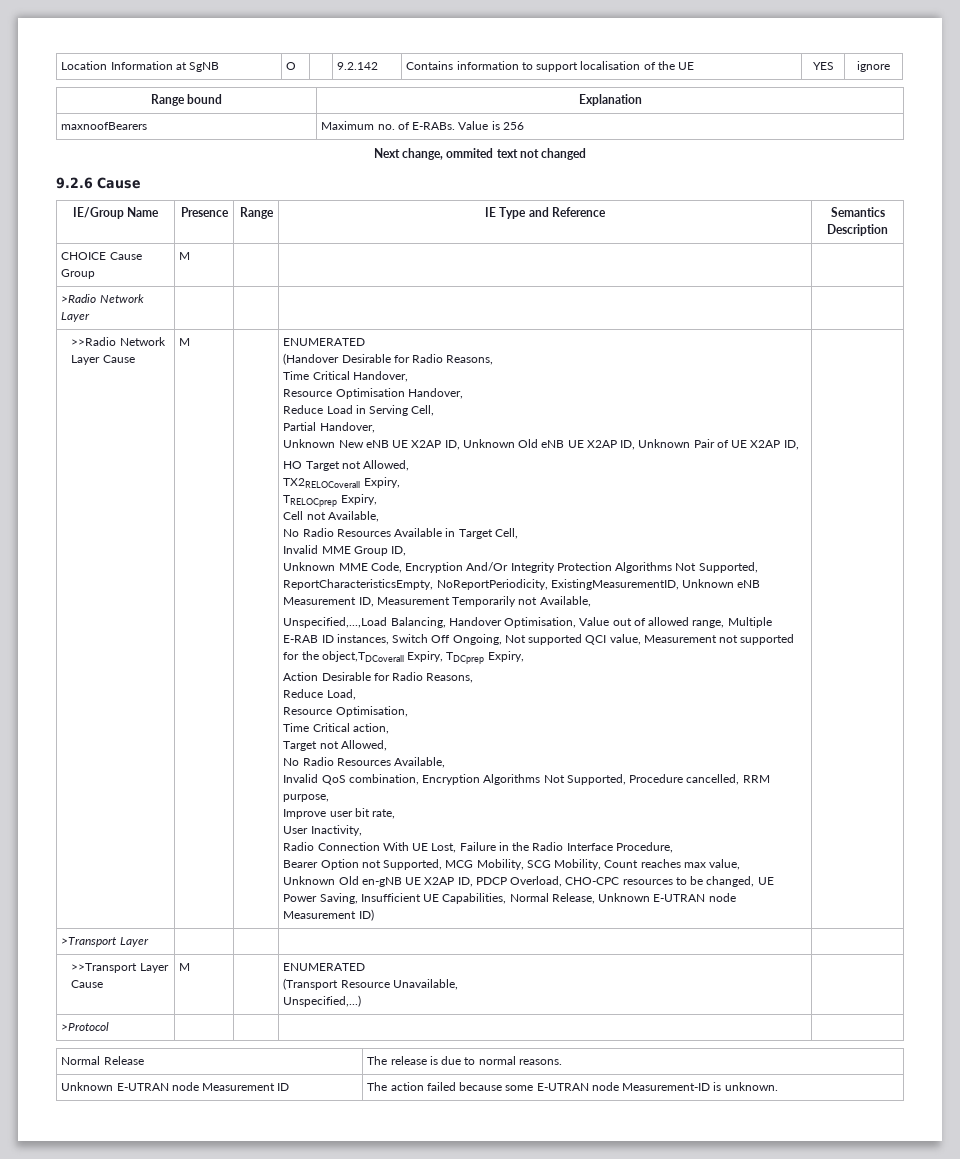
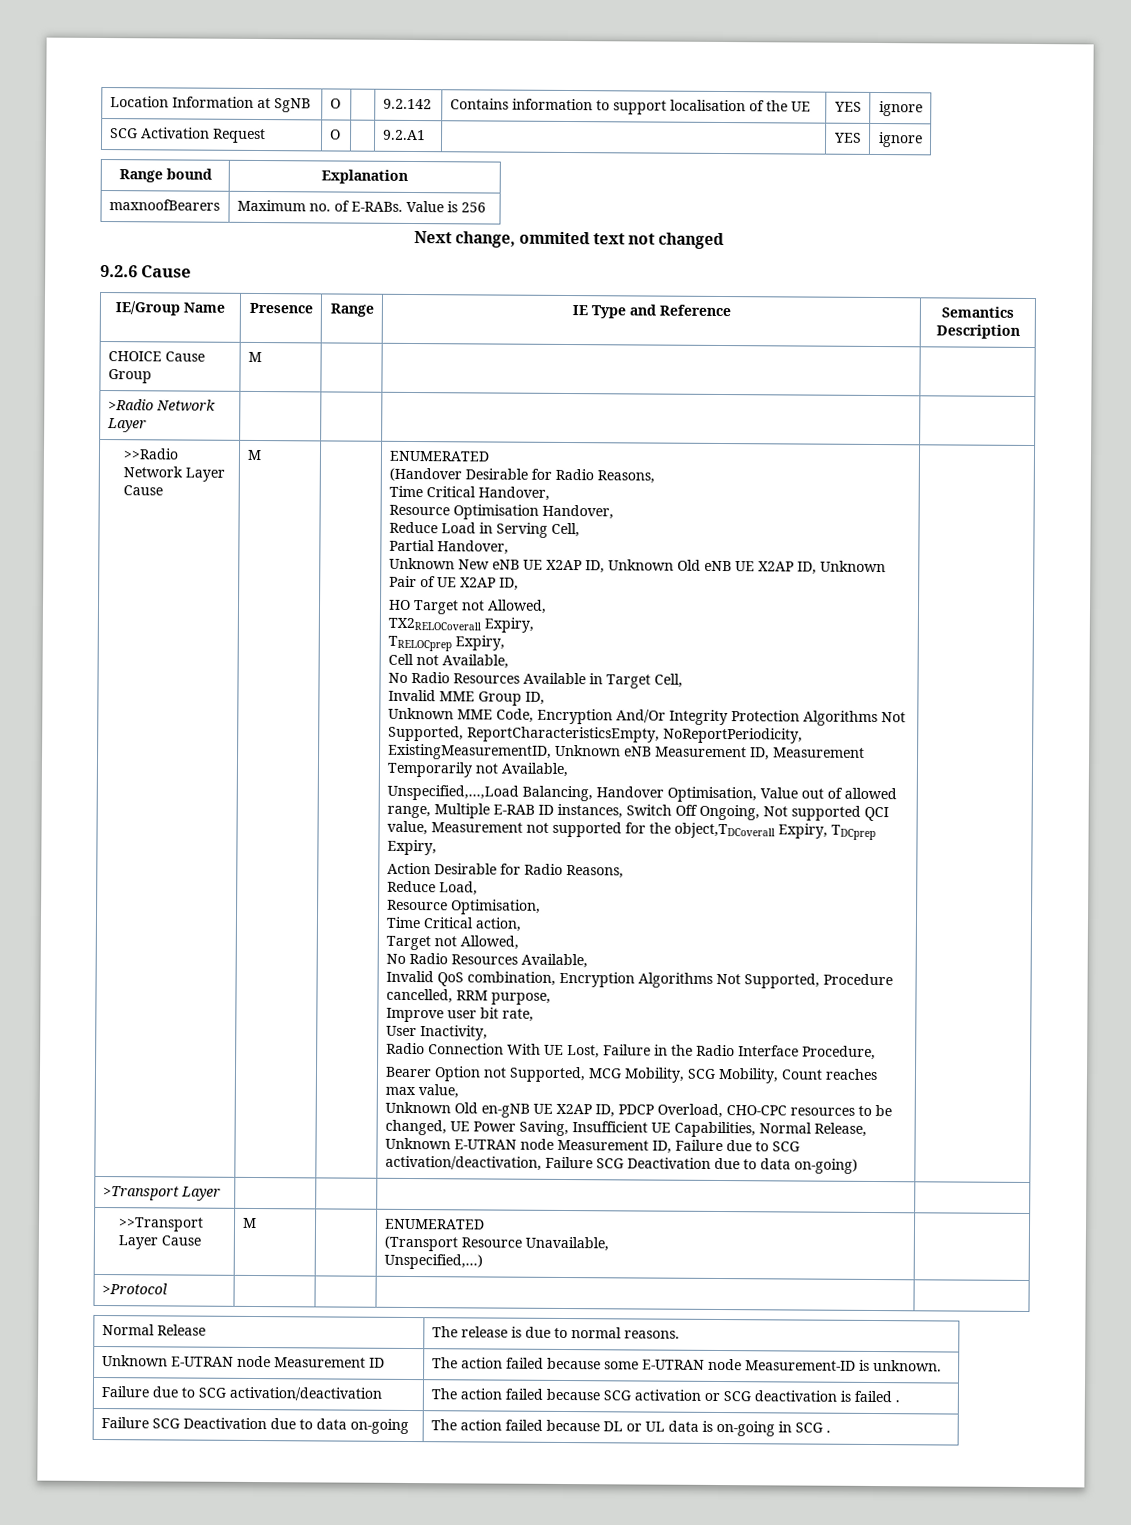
+ SCG Activation Request | O | | 9.2.A1 | | YES | ignore
- Unknown Old en-gNB UE X2AP ID, PDCP Overload, CHO-CPC resources to be changed, UE Power Saving, Insufficient UE Capabilities, Normal Release, Unknown E-UTRAN node Measurement ID)
+ Unknown Old en-gNB UE X2AP ID, PDCP Overload, CHO-CPC resources to be changed, UE Power Saving, Insufficient UE Capabilities, Normal Release, Unknown E-UTRAN node Measurement ID, Failure due to SCG activation/deactivation, Failure SCG Deactivation due to data on-going)
+ Failure due to SCG activation/deactivation | The action failed because SCG activation or SCG deactivation is failed .
+ Failure SCG Deactivation due to data on-going | The action failed because DL or UL data is on-going in SCG .

